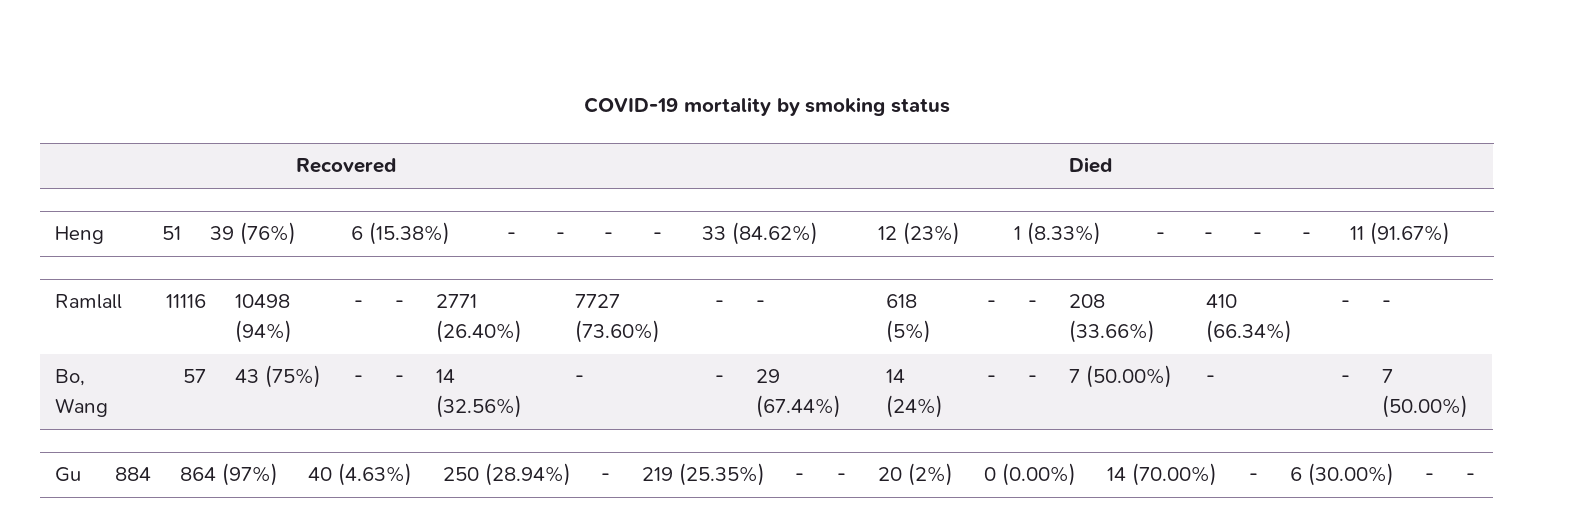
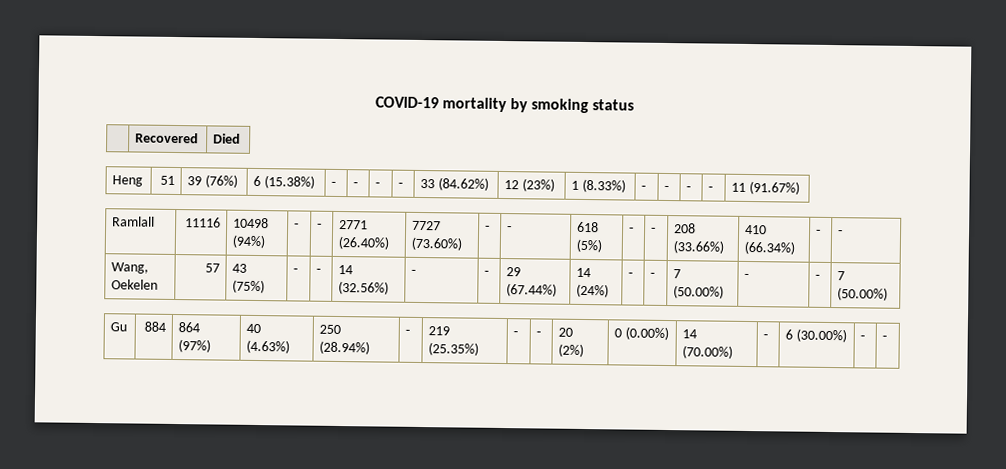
- Bo, Wang | 57 | 43 (75%) | - | - | 14 (32.56%) | - | - | 29 (67.44%) | 14 (24%) | - | - | 7 (50.00%) | - | - | 7 (50.00%)
+ Wang, Oekelen | 57 | 43 (75%) | - | - | 14 (32.56%) | - | - | 29 (67.44%) | 14 (24%) | - | - | 7 (50.00%) | - | - | 7 (50.00%)

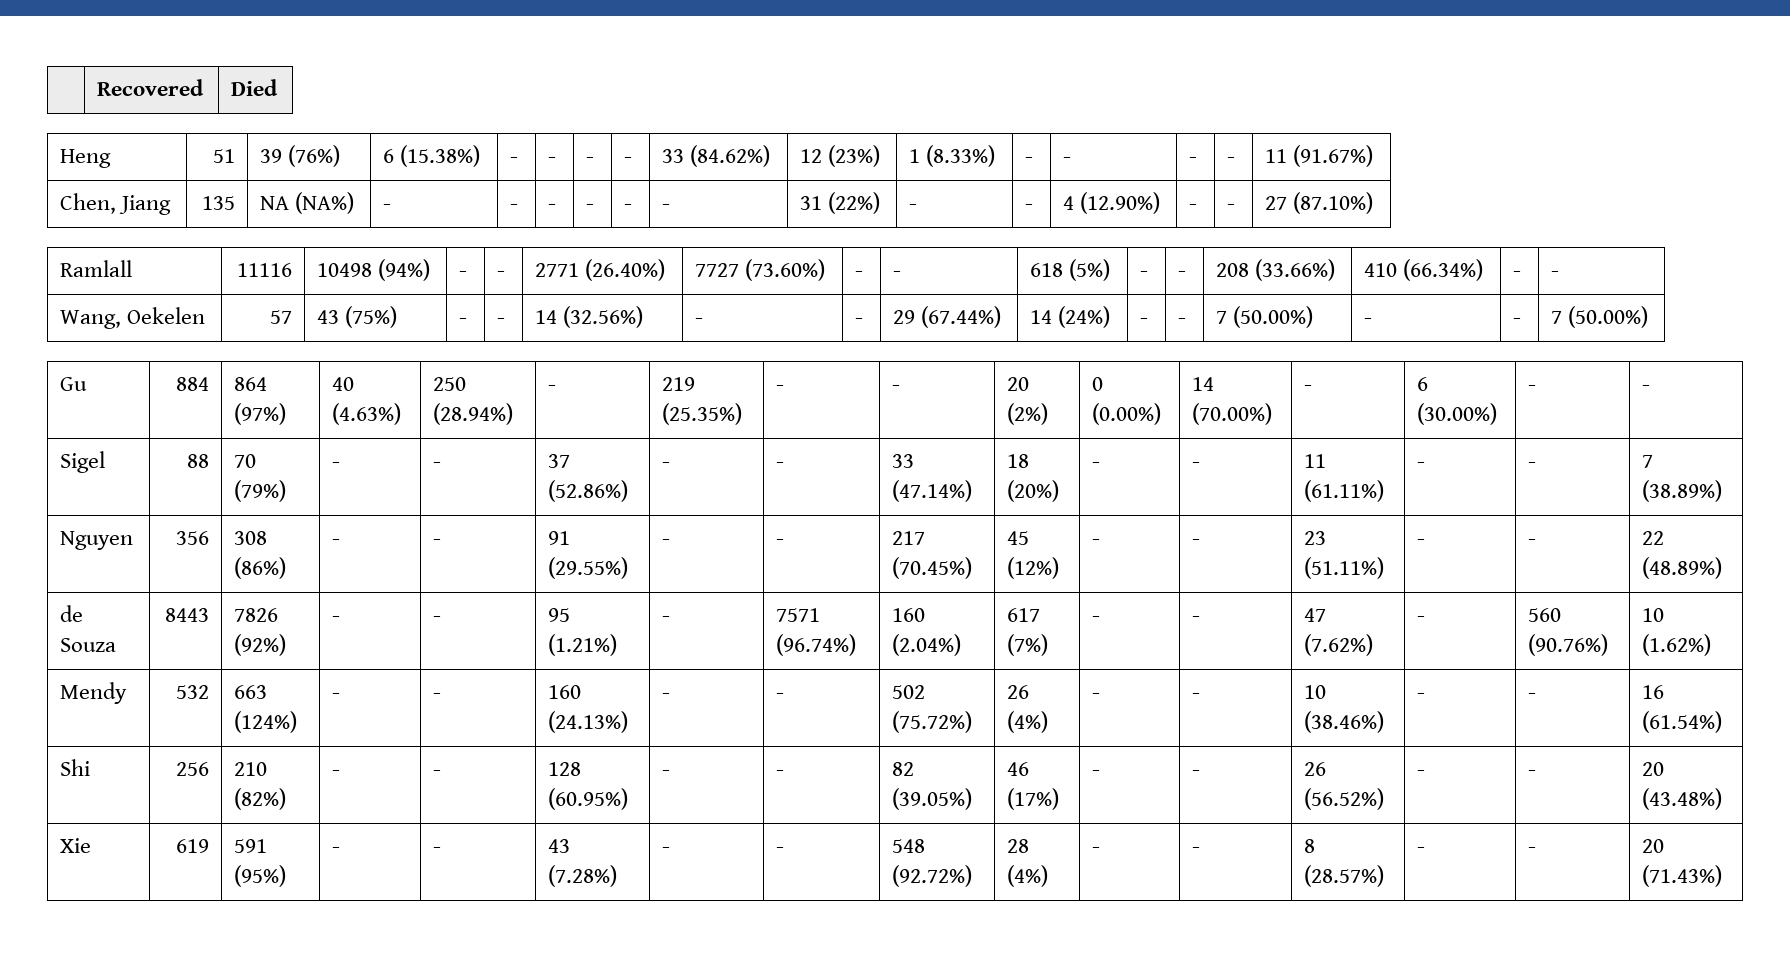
- COVID-19 mortality by smoking status
+ Chen, Jiang | 135 | NA (NA%) | - | - | - | - | - | - | 31 (22%) | - | - | 4 (12.90%) | - | - | 27 (87.10%)
+ Sigel | 88 | 70 (79%) | - | - | 37 (52.86%) | - | - | 33 (47.14%) | 18 (20%) | - | - | 11 (61.11%) | - | - | 7 (38.89%)
+ Nguyen | 356 | 308 (86%) | - | - | 91 (29.55%) | - | - | 217 (70.45%) | 45 (12%) | - | - | 23 (51.11%) | - | - | 22 (48.89%)
+ de Souza | 8443 | 7826 (92%) | - | - | 95 (1.21%) | - | 7571 (96.74%) | 160 (2.04%) | 617 (7%) | - | - | 47 (7.62%) | - | 560 (90.76%) | 10 (1.62%)
+ Mendy | 532 | 663 (124%) | - | - | 160 (24.13%) | - | - | 502 (75.72%) | 26 (4%) | - | - | 10 (38.46%) | - | - | 16 (61.54%)
+ Shi | 256 | 210 (82%) | - | - | 128 (60.95%) | - | - | 82 (39.05%) | 46 (17%) | - | - | 26 (56.52%) | - | - | 20 (43.48%)
+ Xie | 619 | 591 (95%) | - | - | 43 (7.28%) | - | - | 548 (92.72%) | 28 (4%) | - | - | 8 (28.57%) | - | - | 20 (71.43%)

